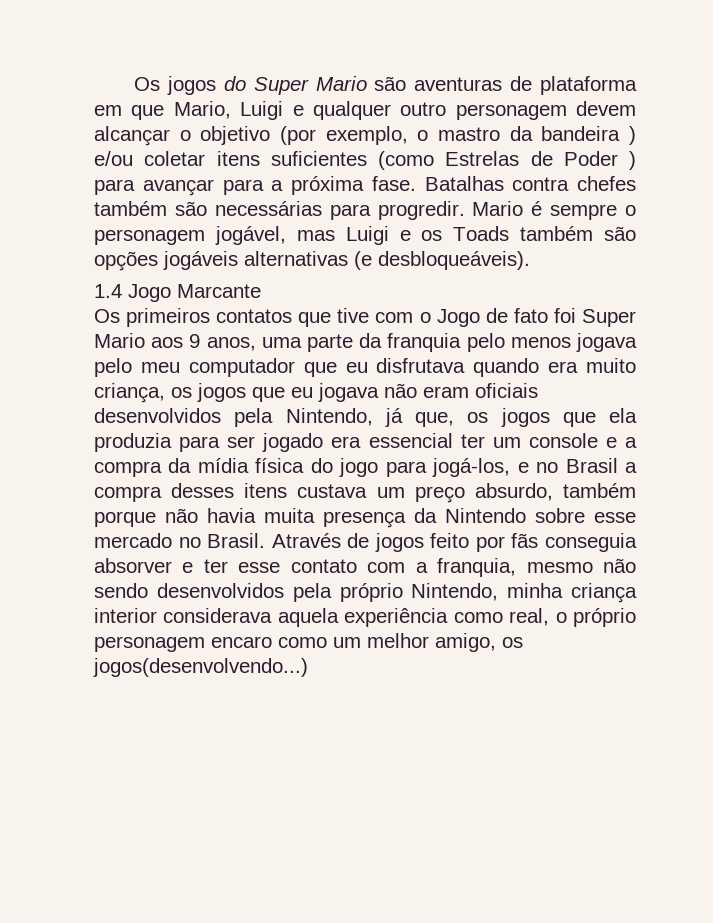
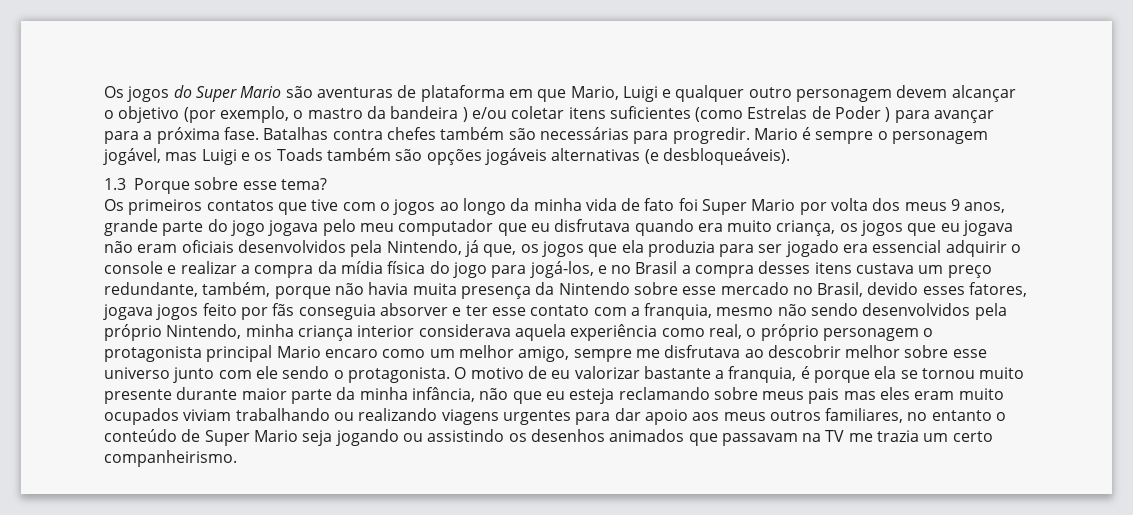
- 1.4 Jogo Marcante
+ 1.3 Porque sobre esse tema?
- Os primeiros contatos que tive com o Jogo de fato foi Super Mario aos 9 anos, uma parte da franquia pelo menos jogava pelo meu computador que eu disfrutava quando era muito criança, os jogos que eu jogava não eram oficiais desenvolvidos pela Nintendo, já que, os jogos que ela produzia para ser jogado era essencial ter um console e a compra da mídia física do jogo para jogá-los, e no Brasil a compra desses itens custava um preço absurdo, também porque não havia muita presença da Nintendo sobre esse mercado no Brasil. Através de jogos feito por fãs conseguia absorver e ter esse contato com a franquia, mesmo não sendo desenvolvidos pela próprio Nintendo, minha criança interior considerava aquela experiência como real, o próprio personagem encaro como um melhor amigo, os jogos(desenvolvendo...)
+ Os primeiros contatos que tive com o jogos ao longo da minha vida de fato foi Super Mario por volta dos meus 9 anos, grande parte do jogo jogava pelo meu computador que eu disfrutava quando era muito criança, os jogos que eu jogava não eram oficiais desenvolvidos pela Nintendo, já que, os jogos que ela produzia para ser jogado era essencial adquirir o console e realizar a compra da mídia física do jogo para jogá-los, e no Brasil a compra desses itens custava um preço redundante, também, porque não havia muita presença da Nintendo sobre esse mercado no Brasil, devido esses fatores, jogava jogos feito por fãs conseguia absorver e ter esse contato com a franquia, mesmo não sendo desenvolvidos pela próprio Nintendo, minha criança interior considerava aquela experiência como real, o próprio personagem o protagonista principal Mario encaro como um melhor amigo, sempre me disfrutava ao descobrir melhor sobre esse universo junto com ele sendo o protagonista. O motivo de eu valorizar bastante a franquia, é porque ela se tornou muito presente durante maior parte da minha infância, não que eu esteja reclamando sobre meus pais mas eles eram muito ocupados viviam trabalhando ou realizando viagens urgentes para dar apoio aos meus outros familiares, no entanto o conteúdo de Super Mario seja jogando ou assistindo os desenhos animados que passavam na TV me trazia um certo companheirismo.

